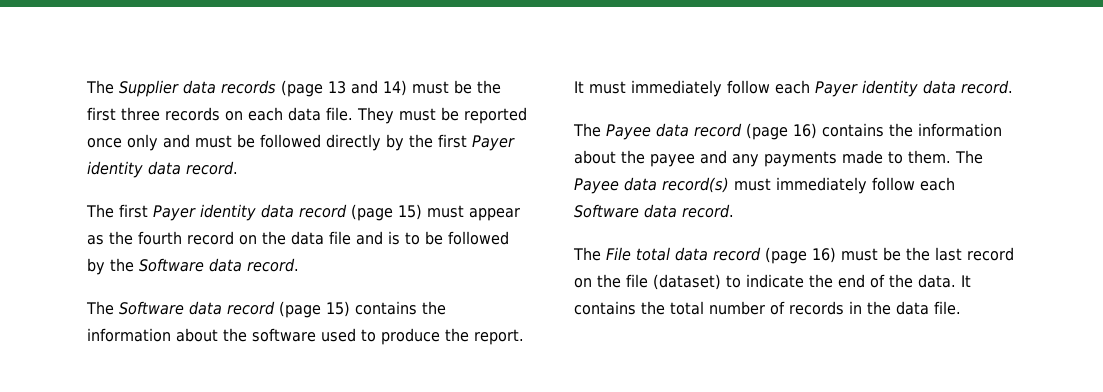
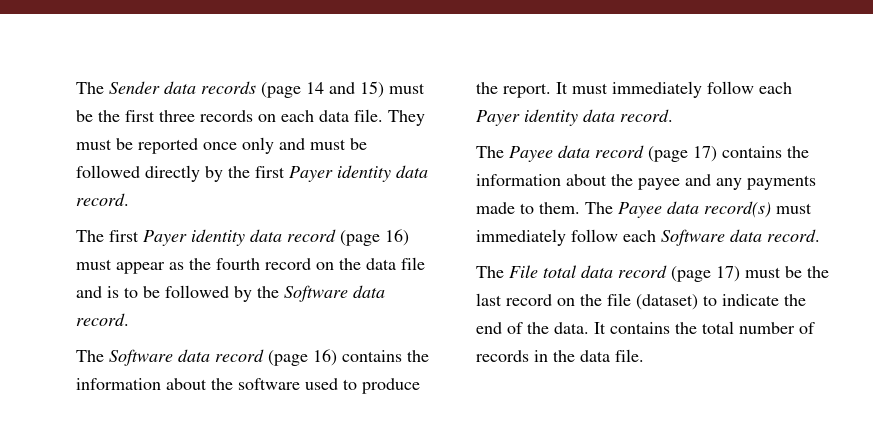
- The Supplier data records (page 13 and 14) must be the first three records on each data file.
+ The Sender data records (page 14 and 15) must be the first three records on each data file.
- The first Payer identity data record (page 15) must appear as the fourth record on the data file and is to be followed by the Software data record.
+ The first Payer identity data record (page 16) must appear as the fourth record on the data file and is to be followed by the Software data record.
- The Software data record (page 15) contains the information about the software used to produce the report.
+ The Software data record (page 16) contains the information about the software used to produce the report.
- The Payee data record (page 16) contains the information about the payee and any payments made to them.
+ The Payee data record (page 17) contains the information about the payee and any payments made to them.
- The File total data record (page 16) must be the last record on the file (dataset) to indicate the end of the data.
+ The File total data record (page 17) must be the last record on the file (dataset) to indicate the end of the data.

